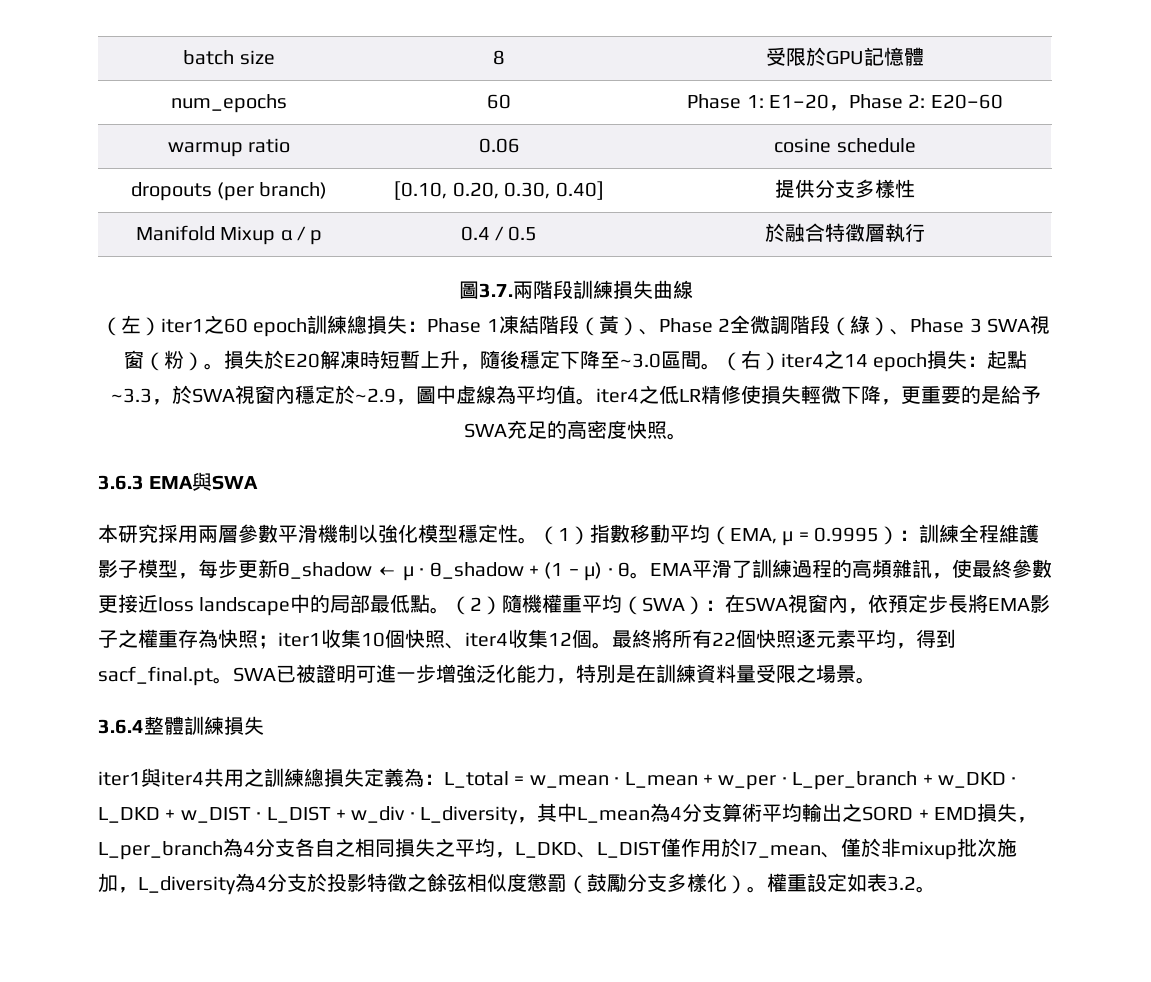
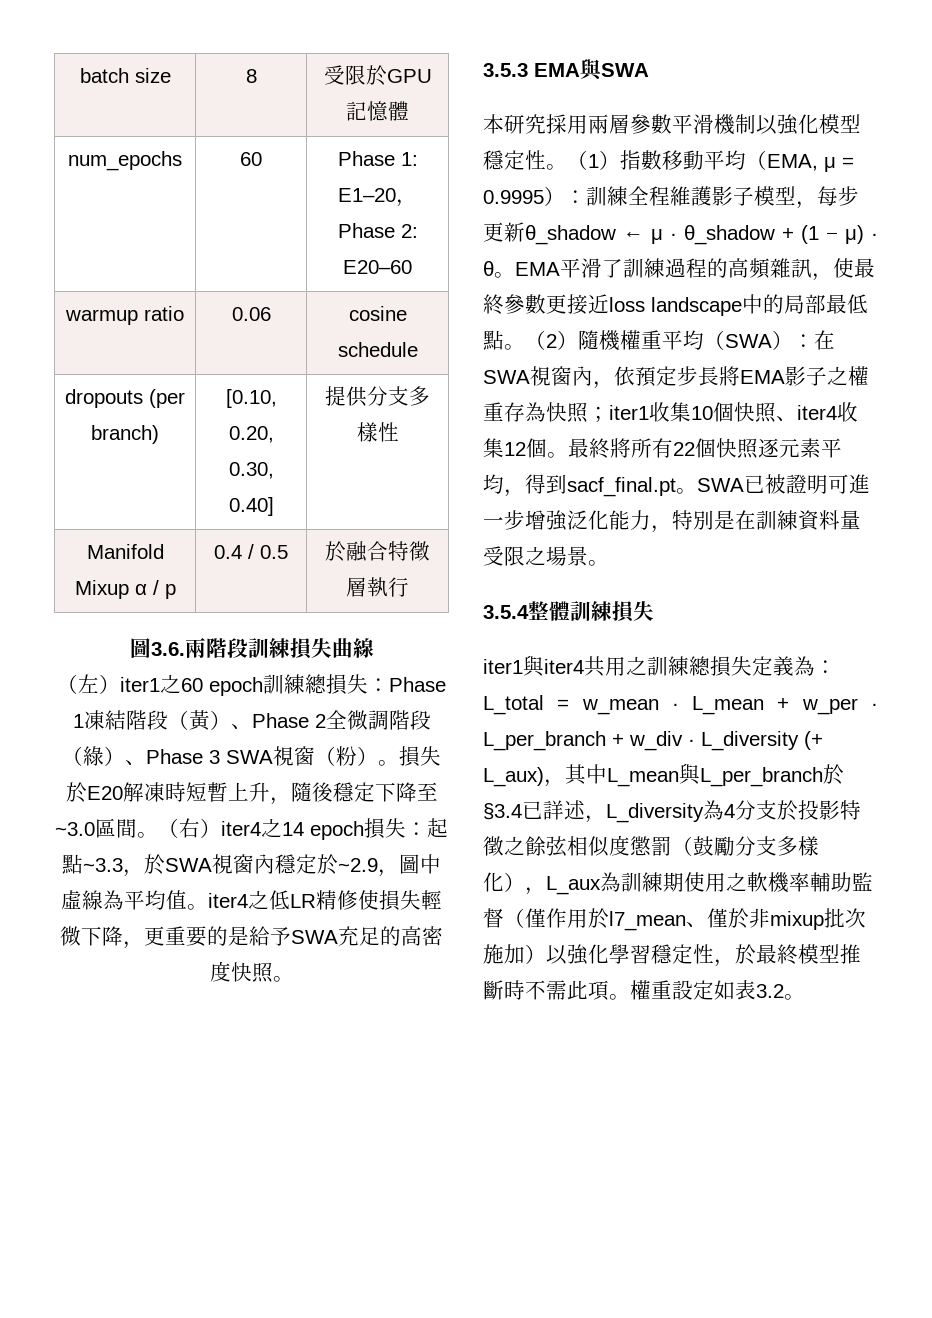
- 圖3.7.兩階段訓練損失曲線
+ 圖3.6.兩階段訓練損失曲線
- 3.6.3 EMA與SWA
+ 3.5.3 EMA與SWA
- 3.6.4整體訓練損失
+ 3.5.4整體訓練損失
- iter1與iter4共用之訓練總損失定義為：L_total = w_mean · L_mean + w_per · L_per_branch + w_DKD · L_DKD + w_DIST · L_DIST + w_div · L_diversity，其中L_mean為4分支算術平均輸出之SORD + EMD損失，L_per_branch為4分支各自之相同損失之平均，L_DKD、L_DIST僅作用於l7_mean、僅於非mixup批次施加，L_diversity為4分支於投影特徵之餘弦相似度懲罰（鼓勵分支多樣化）。
+ iter1與iter4共用之訓練總損失定義為：L_total = w_mean · L_mean + w_per · L_per_branch + w_div · L_diversity (+ L_aux)，其中L_mean與L_per_branch於§3.4已詳述，L_diversity為4分支於投影特徵之餘弦相似度懲罰（鼓勵分支多樣化），L_aux為訓練期使用之軟機率輔助監督（僅作用於l7_mean、僅於非mixup批次施加）以強化學習穩定性，於最終模型推斷時不需此項。

